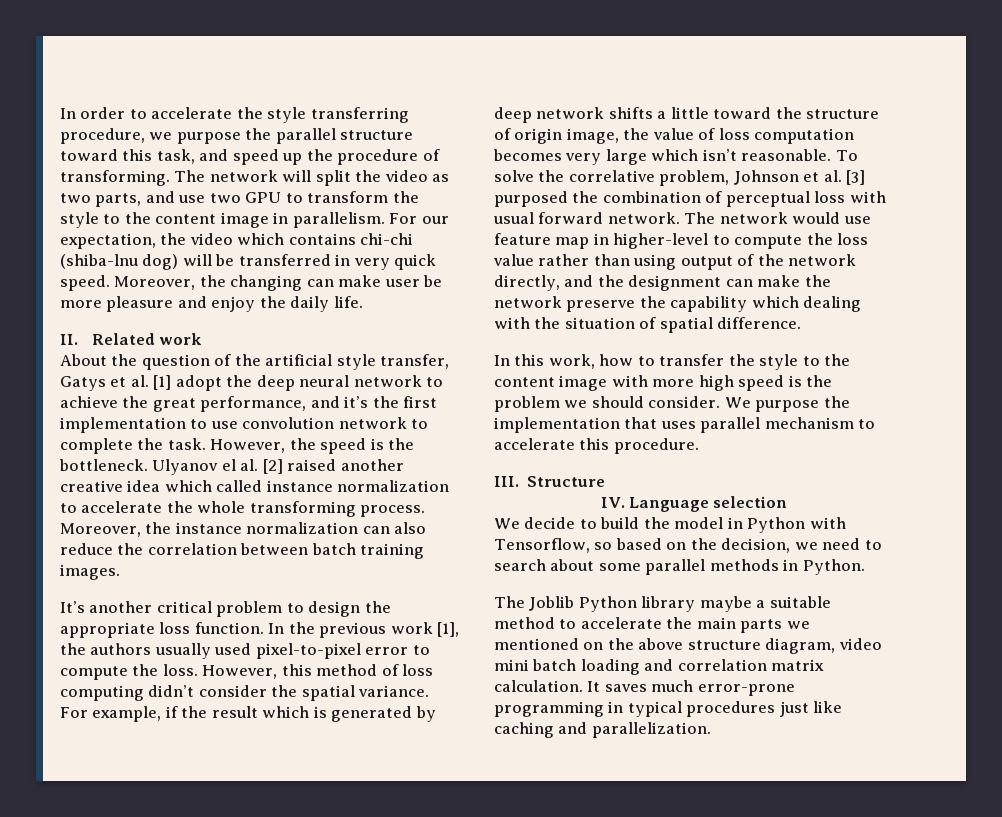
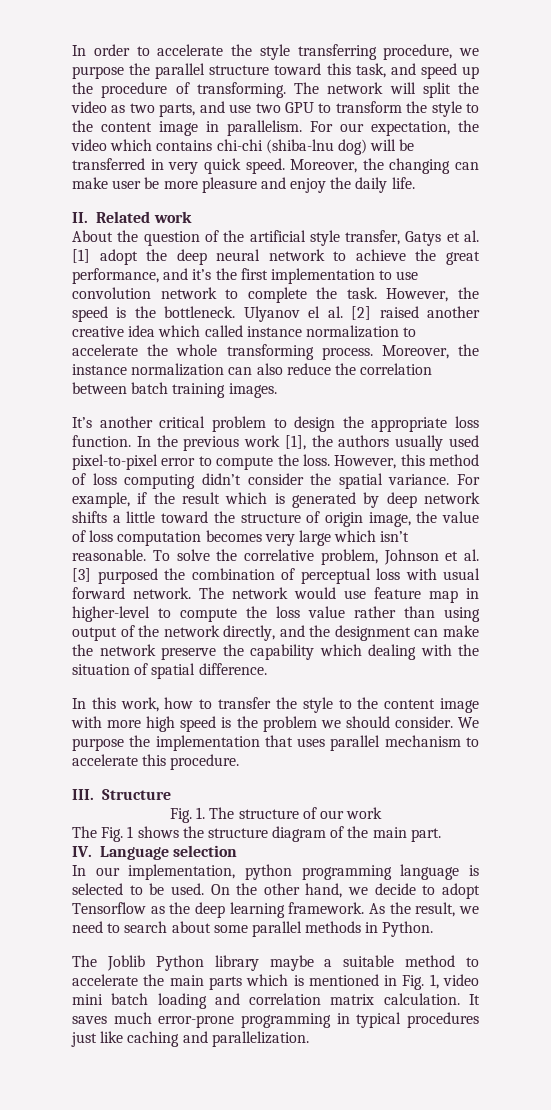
+ Fig. 1. The structure of our work
+ The Fig. 1 shows the structure diagram of the main part.
  IV. Language selection
- We decide to build the model in Python with Tensorflow, so based on the decision, we need to search about some parallel methods in Python.
+ In our implementation, python programming language is selected to be used. On the other hand, we decide to adopt Tensorflow as the deep learning framework. As the result, we need to search about some parallel methods in Python.
- The Joblib Python library maybe a suitable method to accelerate the main parts we mentioned on the above structure diagram, video mini batch loading and correlation matrix calculation.
+ The Joblib Python library maybe a suitable method to accelerate the main parts which is mentioned in Fig. 1, video mini batch loading and correlation matrix calculation.

